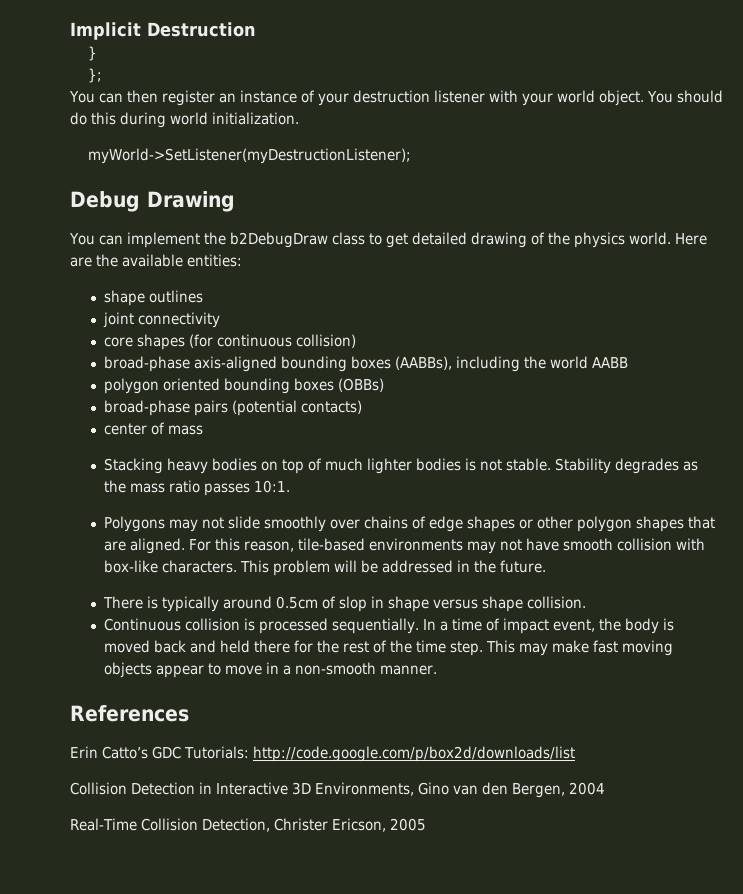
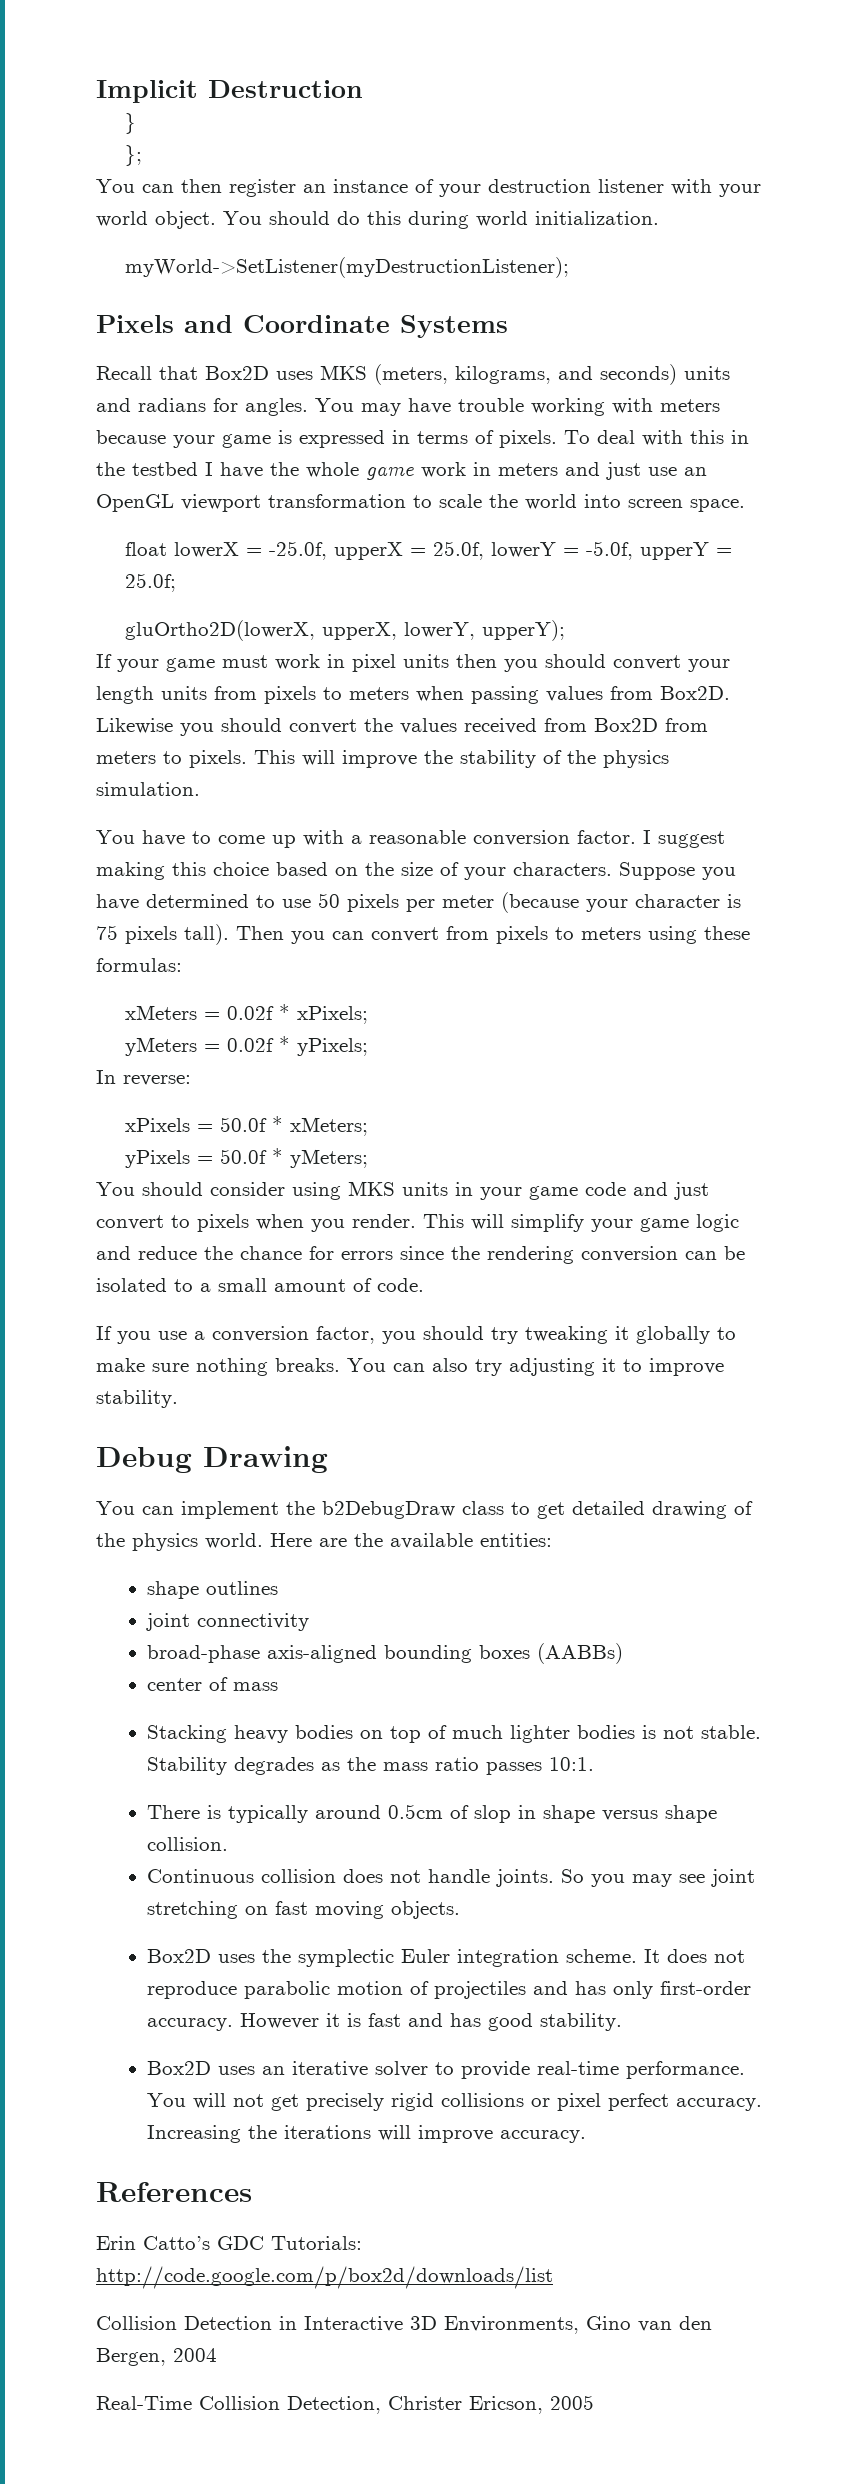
+ Pixels and Coordinate Systems
+ Recall that Box2D uses MKS (meters, kilograms, and seconds) units and radians for angles. You may have trouble working with meters because your game is expressed in terms of pixels. To deal with this in the testbed I have the whole game work in meters and just use an OpenGL viewport transformation to scale the world into screen space.
+ float lowerX = -25.0f, upperX = 25.0f, lowerY = -5.0f, upperY = 25.0f;
+ gluOrtho2D(lowerX, upperX, lowerY, upperY);
+ If your game must work in pixel units then you should convert your length units from pixels to meters when passing values from Box2D. Likewise you should convert the values received from Box2D from meters to pixels. This will improve the stability of the physics simulation.
+ You have to come up with a reasonable conversion factor. I suggest making this choice based on the size of your characters. Suppose you have determined to use 50 pixels per meter (because your character is 75 pixels tall). Then you can convert from pixels to meters using these formulas:
+ xMeters = 0.02f * xPixels;
+ yMeters = 0.02f * yPixels;
+ In reverse:
+ xPixels = 50.0f * xMeters;
+ yPixels = 50.0f * yMeters;
+ You should consider using MKS units in your game code and just convert to pixels when you render. This will simplify your game logic and reduce the chance for errors since the rendering conversion can be isolated to a small amount of code.
+ If you use a conversion factor, you should try tweaking it globally to make sure nothing breaks. You can also try adjusting it to improve stability.
- core shapes (for continuous collision)
- broad-phase axis-aligned bounding boxes (AABBs), including the world AABB
- polygon oriented bounding boxes (OBBs)
- broad-phase pairs (potential contacts)
+ broad-phase axis-aligned bounding boxes (AABBs)
- Polygons may not slide smoothly over chains of edge shapes or other polygon shapes that are aligned. For this reason, tile-based environments may not have smooth collision with box-like characters. This problem will be addressed in the future.
- Continuous collision is processed sequentially. In a time of impact event, the body is moved back and held there for the rest of the time step. This may make fast moving objects appear to move in a non-smooth manner.
+ Continuous collision does not handle joints. So you may see joint stretching on fast moving objects.
+ Box2D uses the symplectic Euler integration scheme. It does not reproduce parabolic motion of projectiles and has only first-order accuracy. However it is fast and has good stability.
+ Box2D uses an iterative solver to provide real-time performance. You will not get precisely rigid collisions or pixel perfect accuracy. Increasing the iterations will improve accuracy.

